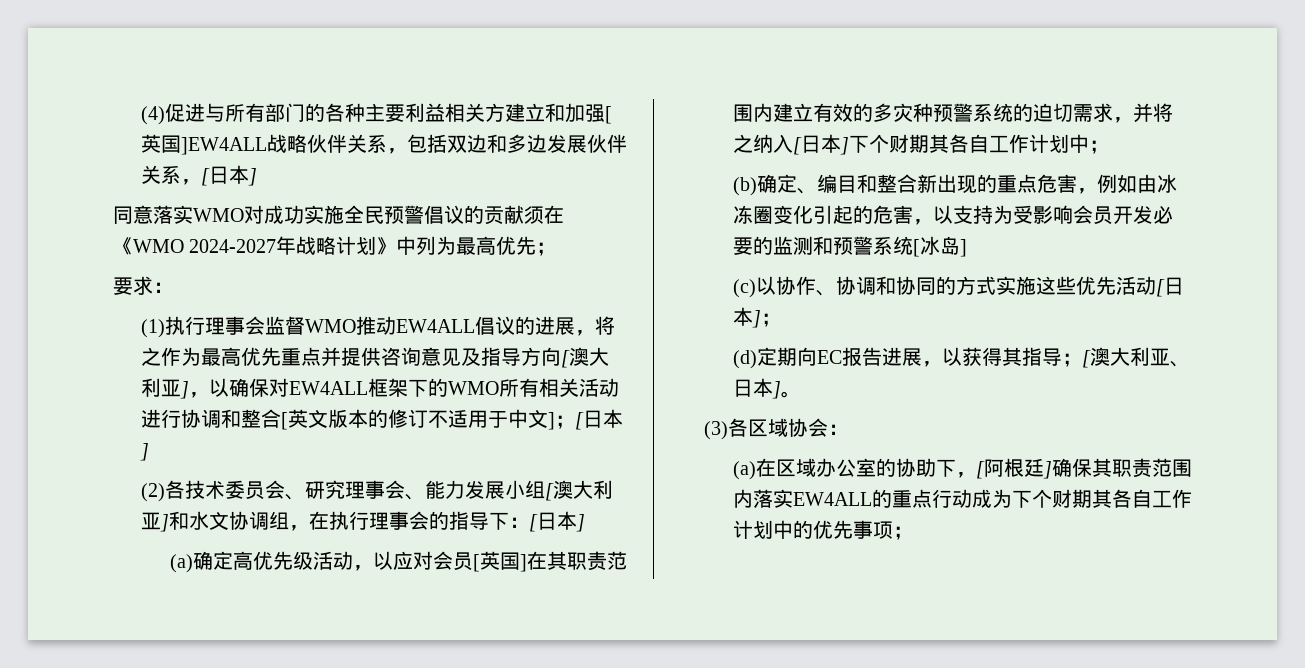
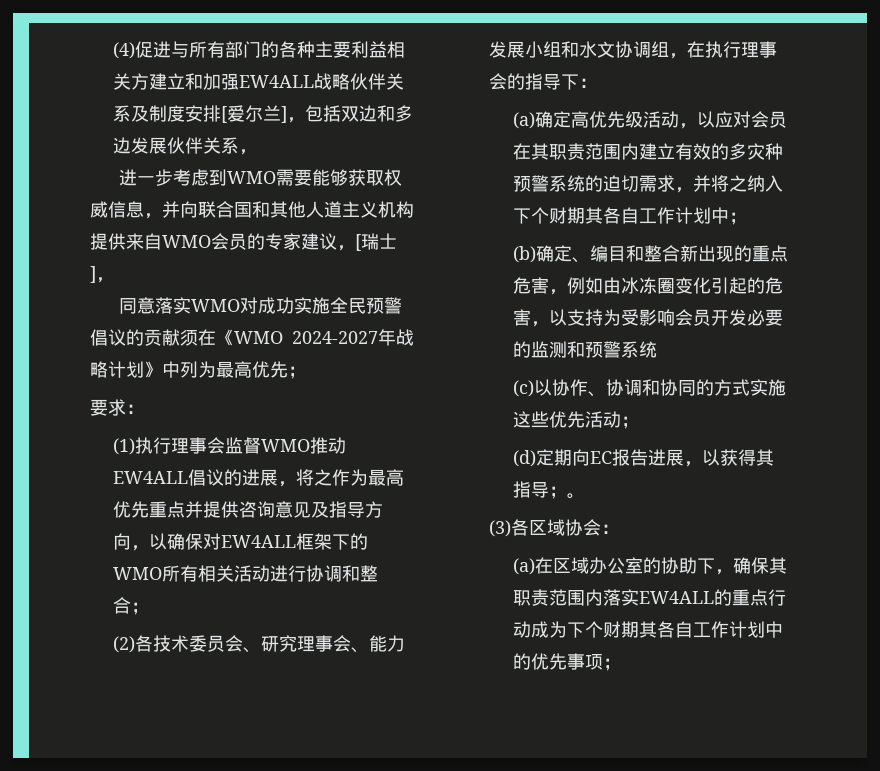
- (4)促进与所有部门的各种主要利益相关方建立和加强[英国]EW4ALL战略伙伴关系，包括双边和多边发展伙伴关系，[日本]
+ (4)促进与所有部门的各种主要利益相关方建立和加强EW4ALL战略伙伴关系及制度安排[爱尔兰]，包括双边和多边发展伙伴关系，
+ 进一步考虑到WMO需要能够获取权威信息，并向联合国和其他人道主义机构提供来自WMO会员的专家建议，[瑞士]，
- (1)执行理事会监督WMO推动EW4ALL倡议的进展，将之作为最高优先重点并提供咨询意见及指导方向[澳大利亚]，以确保对EW4ALL框架下的WMO所有相关活动进行协调和整合[英文版本的修订不适用于中文]；[日本]
+ (1)执行理事会监督WMO推动EW4ALL倡议的进展，将之作为最高优先重点并提供咨询意见及指导方向，以确保对EW4ALL框架下的WMO所有相关活动进行协调和整合；
- (2)各技术委员会、研究理事会、能力发展小组[澳大利亚]和水文协调组，在执行理事会的指导下：[日本]
+ (2)各技术委员会、研究理事会、能力发展小组和水文协调组，在执行理事会的指导下：
- (a)确定高优先级活动，以应对会员[英国]在其职责范围内建立有效的多灾种预警系统的迫切需求，并将之纳入[日本]下个财期其各自工作计划中；
+ (a)确定高优先级活动，以应对会员在其职责范围内建立有效的多灾种预警系统的迫切需求，并将之纳入下个财期其各自工作计划中；
- (b)确定、编目和整合新出现的重点危害，例如由冰冻圈变化引起的危害，以支持为受影响会员开发必要的监测和预警系统[冰岛]
+ (b)确定、编目和整合新出现的重点危害，例如由冰冻圈变化引起的危害，以支持为受影响会员开发必要的监测和预警系统
- (c)以协作、协调和协同的方式实施这些优先活动[日本]；
+ (c)以协作、协调和协同的方式实施这些优先活动；
- (d)定期向EC报告进展，以获得其指导；[澳大利亚、日本]。
+ (d)定期向EC报告进展，以获得其指导；。
- (a)在区域办公室的协助下，[阿根廷]确保其职责范围内落实EW4ALL的重点行动成为下个财期其各自工作计划中的优先事项；
+ (a)在区域办公室的协助下，确保其职责范围内落实EW4ALL的重点行动成为下个财期其各自工作计划中的优先事项；

